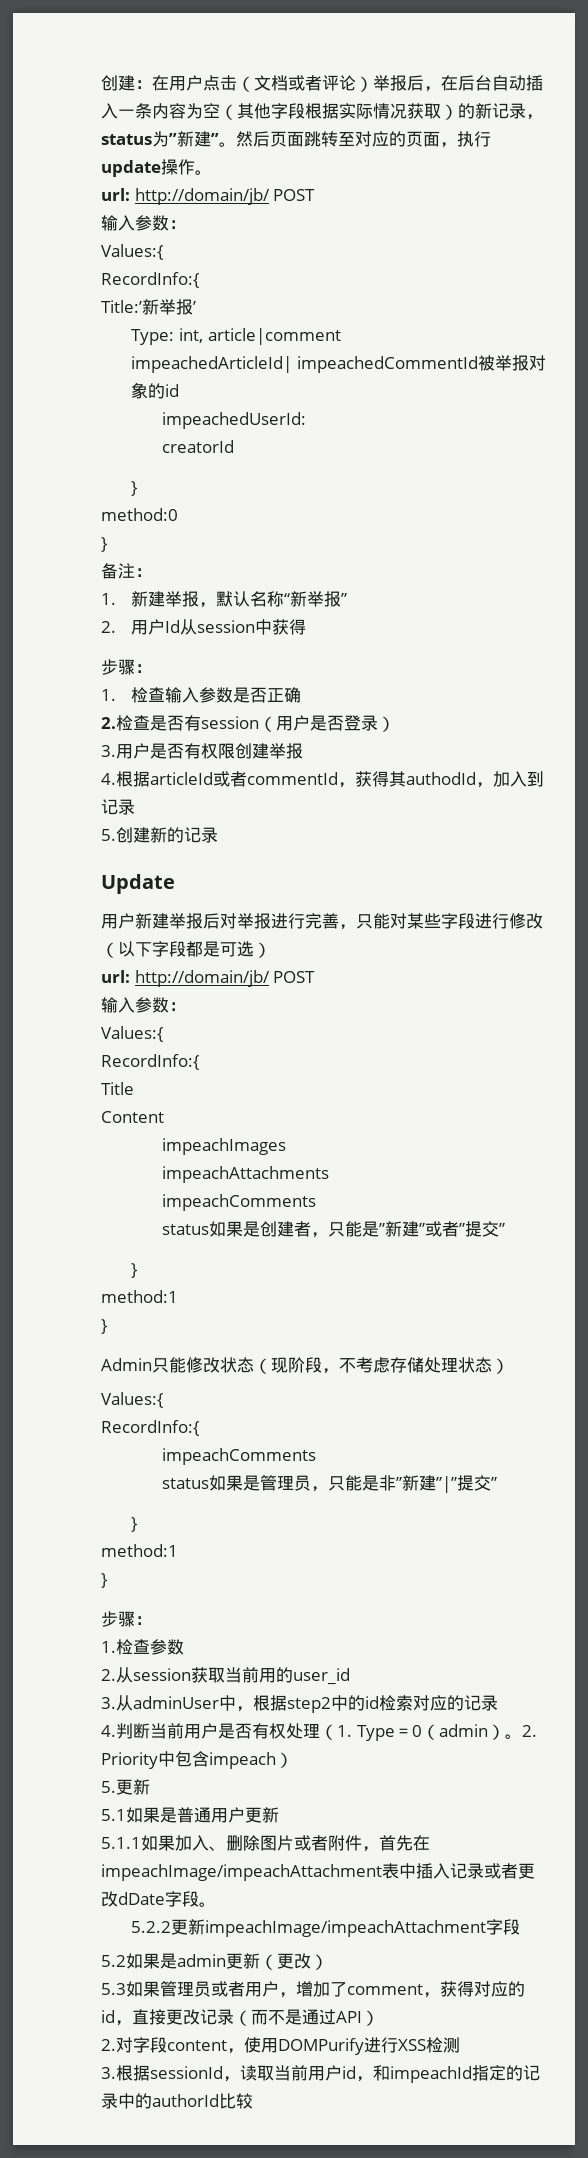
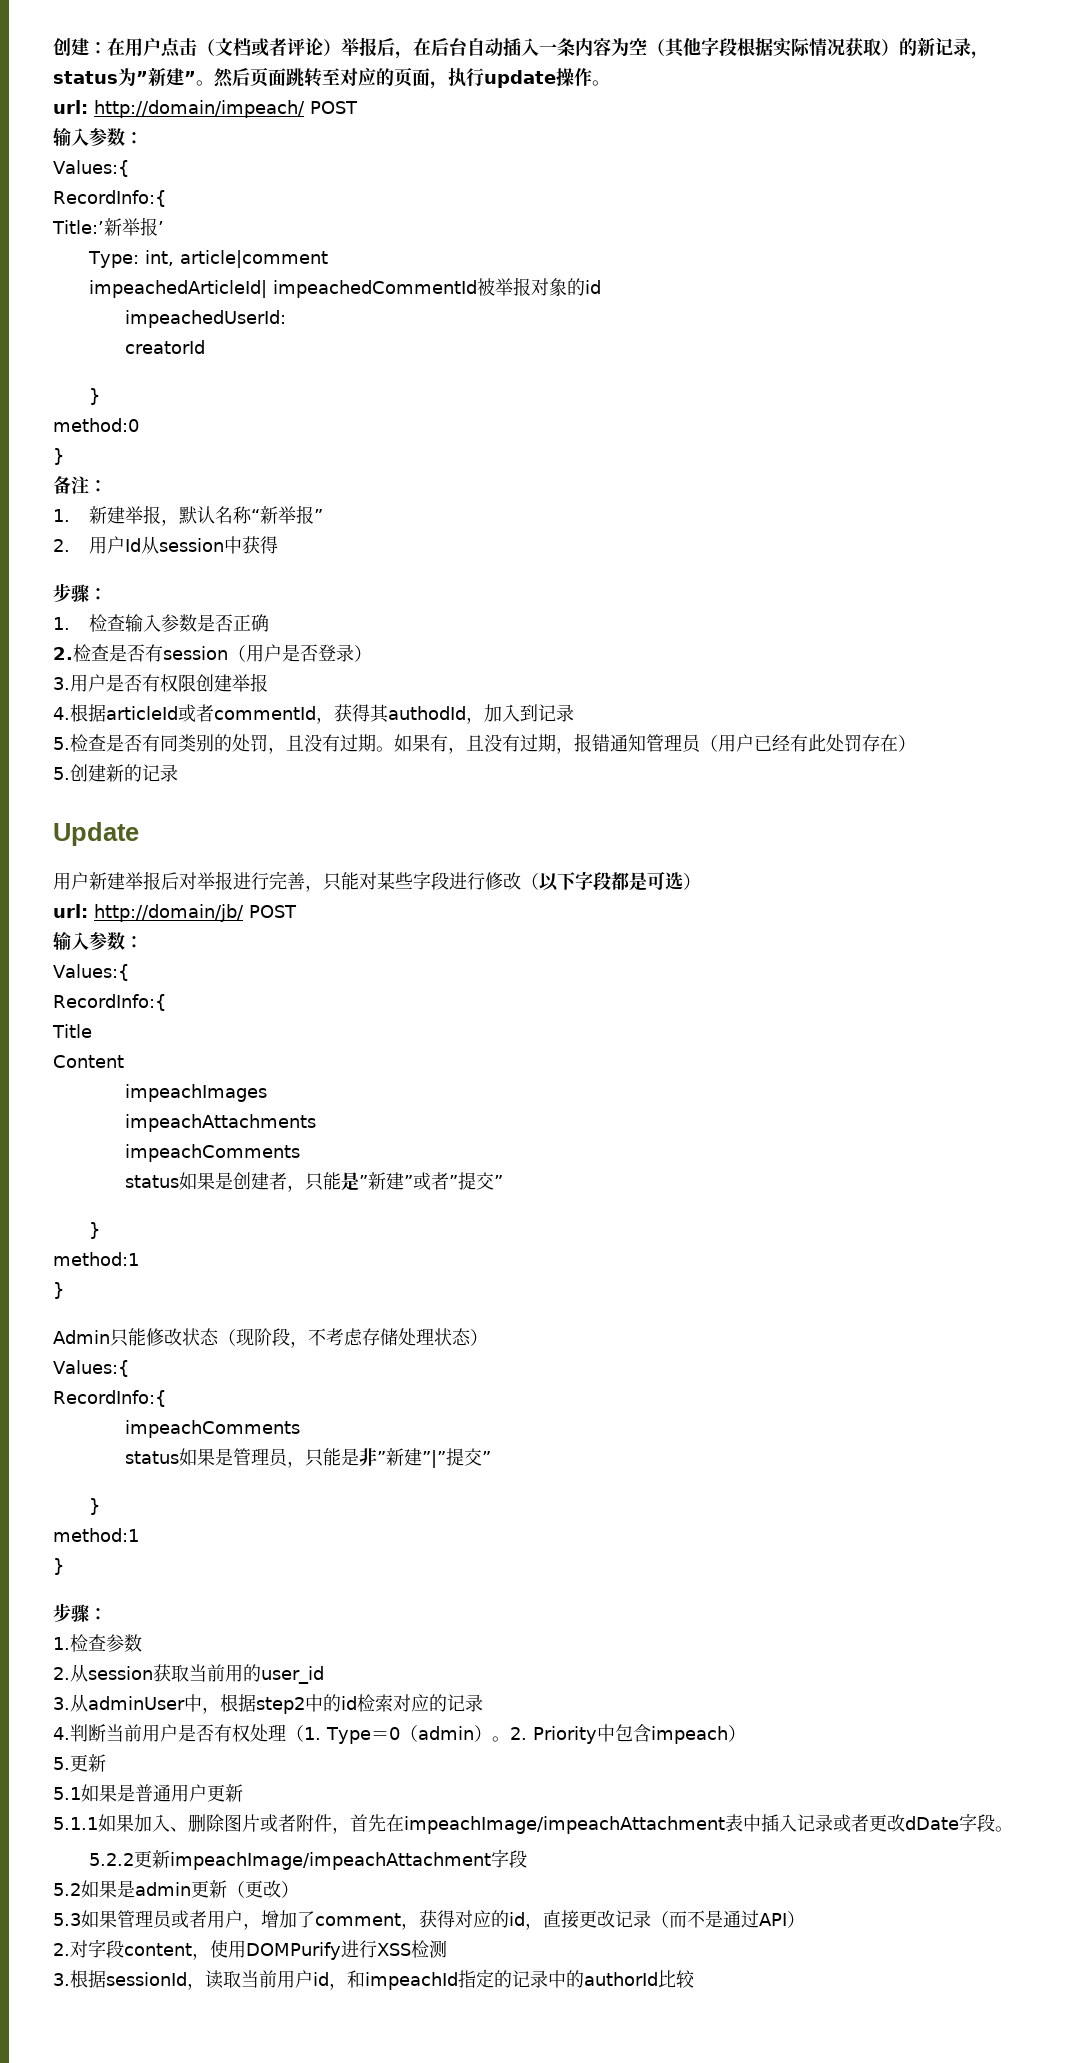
  然后页面跳转至对应的页面，执行update操作。
- url: http://domain/jb/ POST
+ url: http://domain/impeach/ POST
+ 5.检查是否有同类别的处罚，且没有过期。如果有，且没有过期，报错通知管理员（用户已经有此处罚存在）

